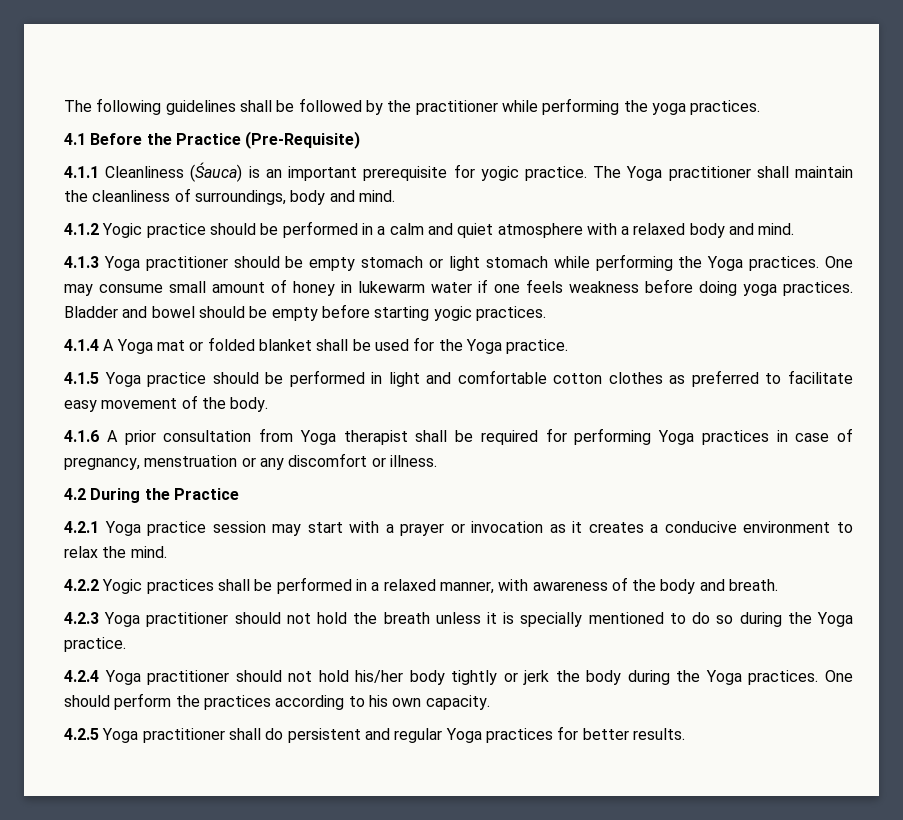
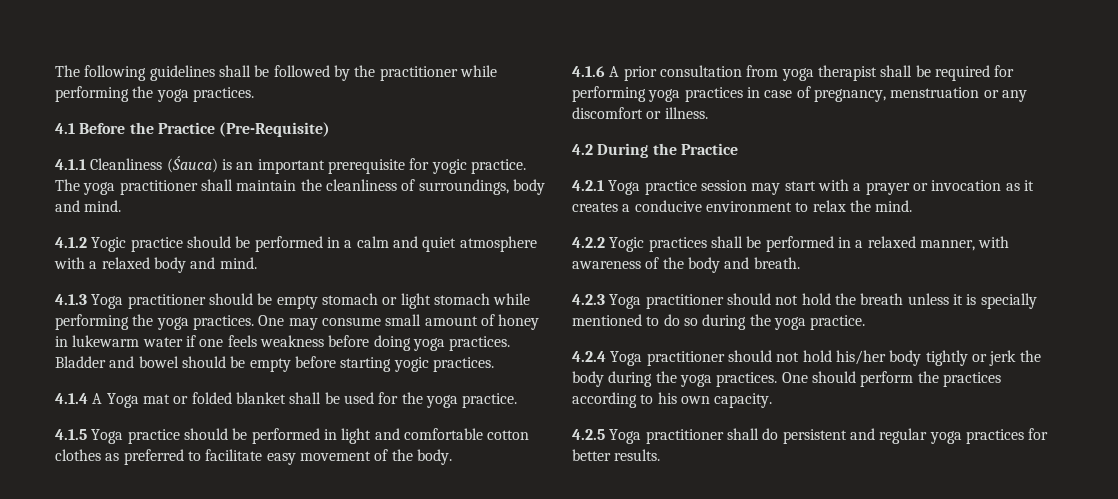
- The Yoga practitioner shall maintain the cleanliness of surroundings, body and mind.
+ The yoga practitioner shall maintain the cleanliness of surroundings, body and mind.
- 4.1.3 Yoga practitioner should be empty stomach or light stomach while performing the Yoga practices.
+ 4.1.3 Yoga practitioner should be empty stomach or light stomach while performing the yoga practices.
- 4.1.4 A Yoga mat or folded blanket shall be used for the Yoga practice.
+ 4.1.4 A Yoga mat or folded blanket shall be used for the yoga practice.
- 4.1.6 A prior consultation from Yoga therapist shall be required for performing Yoga practices in case of pregnancy, menstruation or any discomfort or illness.
+ 4.1.6 A prior consultation from yoga therapist shall be required for performing yoga practices in case of pregnancy, menstruation or any discomfort or illness.
- 4.2.3 Yoga practitioner should not hold the breath unless it is specially mentioned to do so during the Yoga practice.
+ 4.2.3 Yoga practitioner should not hold the breath unless it is specially mentioned to do so during the yoga practice.
- 4.2.4 Yoga practitioner should not hold his/her body tightly or jerk the body during the Yoga practices.
+ 4.2.4 Yoga practitioner should not hold his/her body tightly or jerk the body during the yoga practices.
- 4.2.5 Yoga practitioner shall do persistent and regular Yoga practices for better results.
+ 4.2.5 Yoga practitioner shall do persistent and regular yoga practices for better results.

